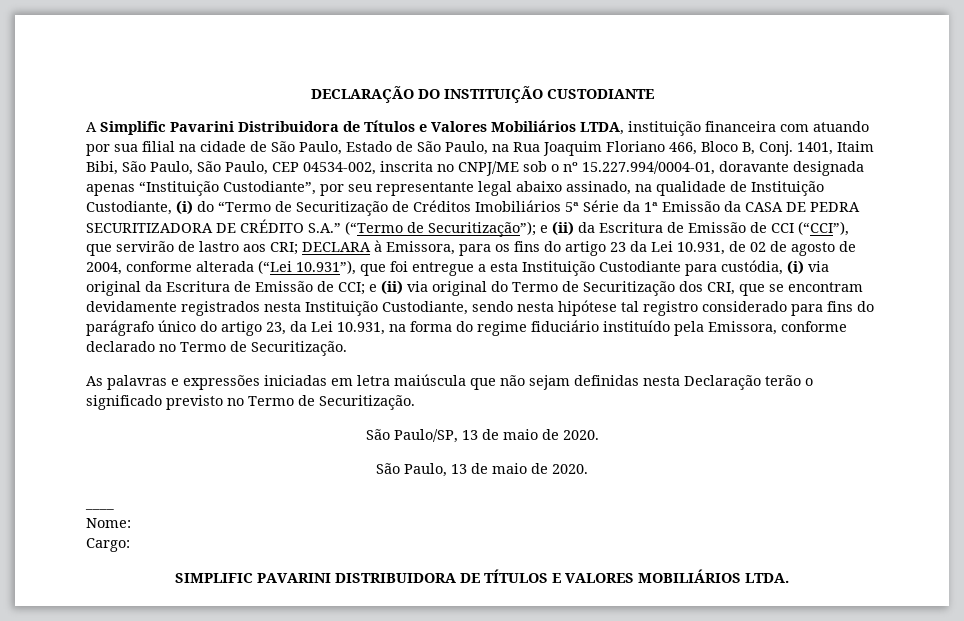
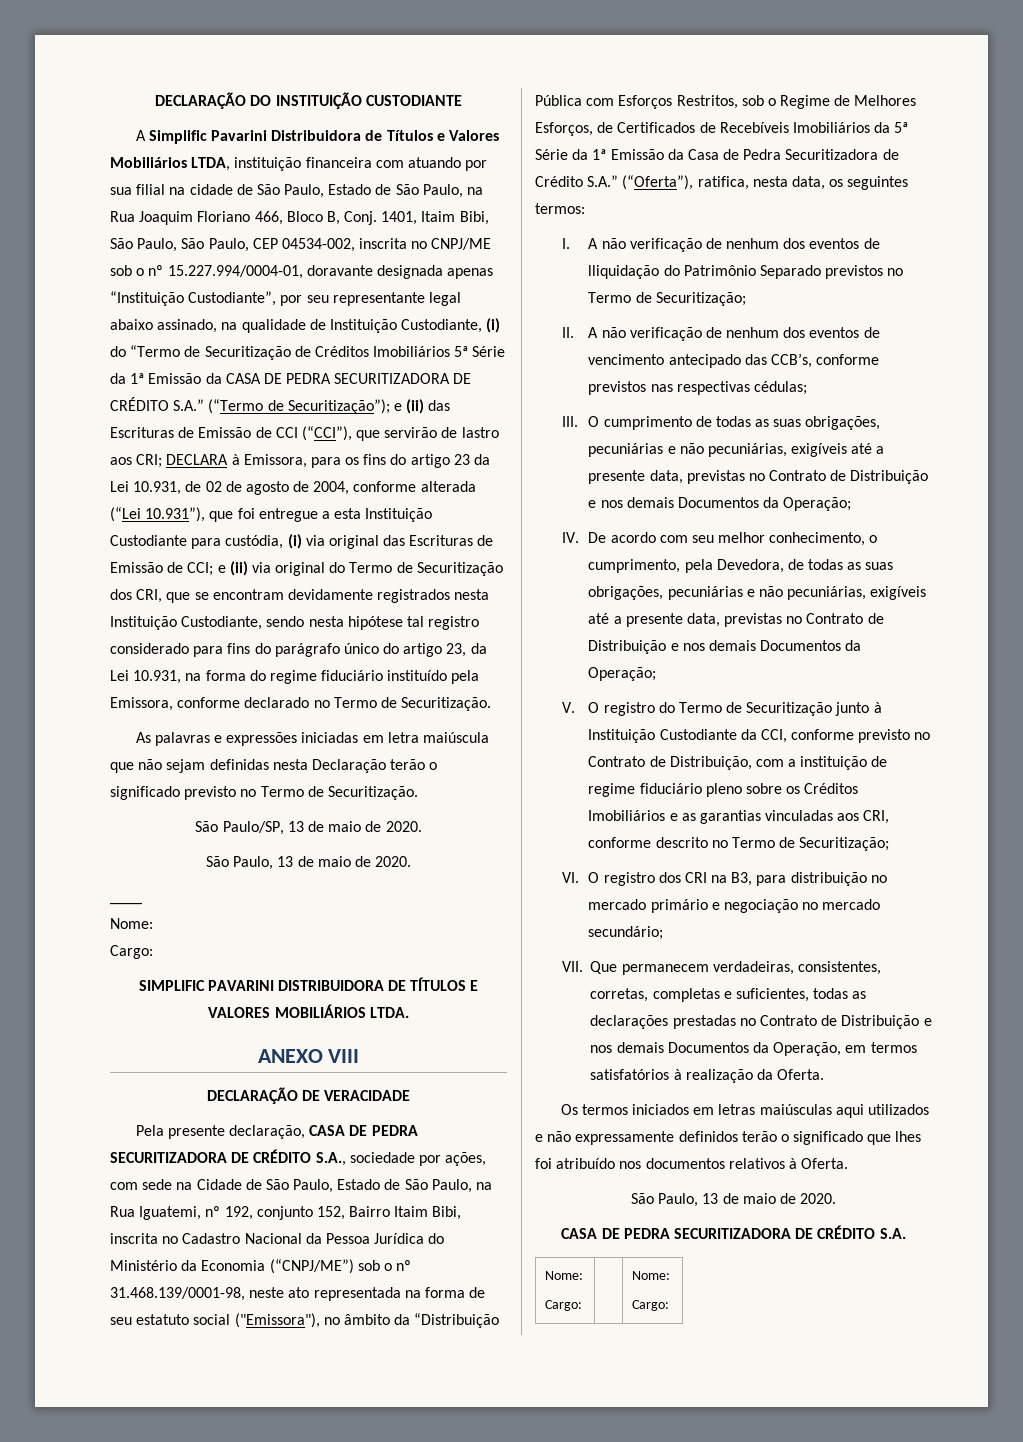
- e (ii) da Escritura de Emissão de CCI (“CCI”), que servirão de lastro aos CRI;
+ e (ii) das Escrituras de Emissão de CCI (“CCI”), que servirão de lastro aos CRI;
- DECLARA à Emissora, para os fins do artigo 23 da Lei 10.931, de 02 de agosto de 2004, conforme alterada (“Lei 10.931”), que foi entregue a esta Instituição Custodiante para custódia, (i) via original da Escritura de Emissão de CCI;
+ DECLARA à Emissora, para os fins do artigo 23 da Lei 10.931, de 02 de agosto de 2004, conforme alterada (“Lei 10.931”), que foi entregue a esta Instituição Custodiante para custódia, (i) via original das Escrituras de Emissão de CCI;
+ ANEXO VIII
+ DECLARAÇÃO DE VERACIDADE
+ Pela presente declaração, CASA DE PEDRA SECURITIZADORA DE CRÉDITO S.A., sociedade por ações, com sede na Cidade de São Paulo, Estado de São Paulo, na Rua Iguatemi, nº 192, conjunto 152, Bairro Itaim Bibi, inscrita no Cadastro Nacional da Pessoa Jurídica do Ministério da Economia (“CNPJ/ME”) sob o nº 31.468.139/0001-98, neste ato representada na forma de seu estatuto social ("Emissora"), no âmbito da “Distribuição Pública com Esforços Restritos, sob o Regime de Melhores Esforços, de Certificados de Recebíveis Imobiliários da 5ª Série da 1ª Emissão da Casa de Pedra Securitizadora de Crédito S.A.” (“Oferta”), ratifica, nesta data, os seguintes termos:
+ I. A não verificação de nenhum dos eventos de lliquidação do Patrimônio Separado previstos no Termo de Securitização;
+ II. A não verificação de nenhum dos eventos de vencimento antecipado das CCB’s, conforme previstos nas respectivas cédulas;
+ III. O cumprimento de todas as suas obrigações, pecuniárias e não pecuniárias, exigíveis até a presente data, previstas no Contrato de Distribuição e nos demais Documentos da Operação;
+ IV. De acordo com seu melhor conhecimento, o cumprimento, pela Devedora, de todas as suas obrigações, pecuniárias e não pecuniárias, exigíveis até a presente data, previstas no Contrato de Distribuição e nos demais Documentos da Operação;
+ V. O registro do Termo de Securitização junto à Instituição Custodiante da CCI, conforme previsto no Contrato de Distribuição, com a instituição de regime fiduciário pleno sobre os Créditos Imobiliários e as garantias vinculadas aos CRI, conforme descrito no Termo de Securitização;
+ VI. O registro dos CRI na B3, para distribuição no mercado primário e negociação no mercado secundário;
+ VII. Que permanecem verdadeiras, consistentes, corretas, completas e suficientes, todas as declarações prestadas no Contrato de Distribuição e nos demais Documentos da Operação, em termos satisfatórios à realização da Oferta.
+ Os termos iniciados em letras maiúsculas aqui utilizados e não expressamente definidos terão o significado que lhes foi atribuído nos documentos relativos à Oferta.
+ São Paulo, 13 de maio de 2020.
+ CASA DE PEDRA SECURITIZADORA DE CRÉDITO S.A.
+ Nome:
+ Cargo: | | Nome:
+ Cargo:

